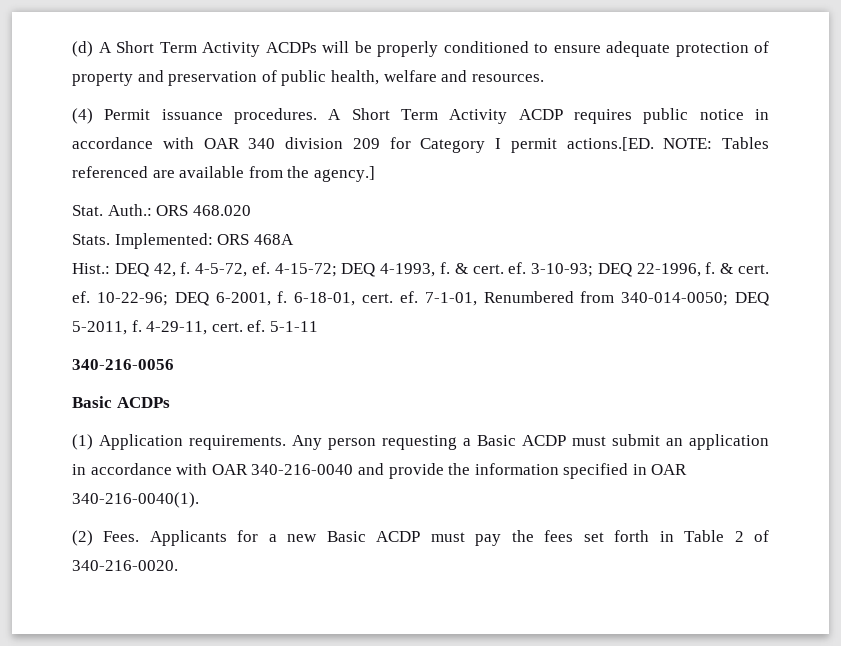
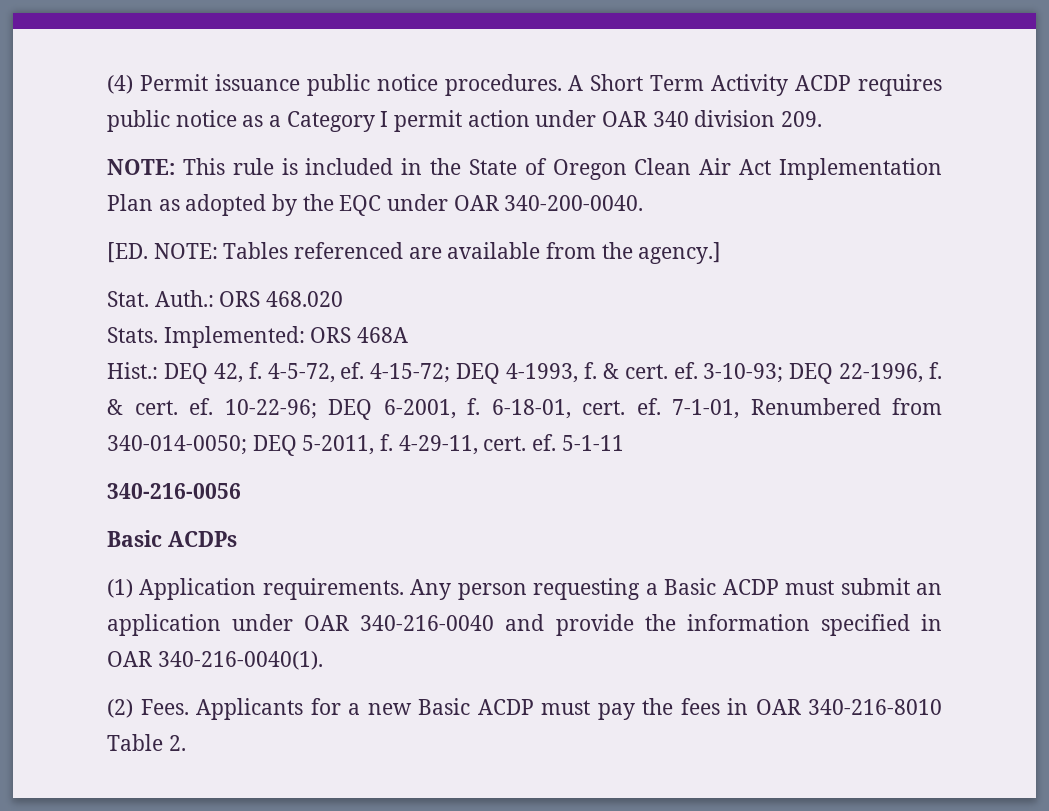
- (d) A Short Term Activity ACDPs will be properly conditioned to ensure adequate protection of property and preservation of public health, welfare and resources.
- (4) Permit issuance procedures.
+ (4) Permit issuance public notice procedures.
- A Short Term Activity ACDP requires public notice in accordance with OAR 340 division 209 for Category I permit actions.[ED. NOTE: Tables referenced are available from the agency.]
+ A Short Term Activity ACDP requires public notice as a Category I permit action under OAR 340 division 209.
+ NOTE: This rule is included in the State of Oregon Clean Air Act Implementation Plan as adopted by the EQC under OAR 340-200-0040.
+ [ED. NOTE: Tables referenced are available from the agency.]
- Any person requesting a Basic ACDP must submit an application in accordance with OAR 340-216-0040 and provide the information specified in OAR 340-216-0040(1).
+ Any person requesting a Basic ACDP must submit an application under OAR 340-216-0040 and provide the information specified in OAR 340-216-0040(1).
- Applicants for a new Basic ACDP must pay the fees set forth in Table 2 of 340-216-0020.
+ Applicants for a new Basic ACDP must pay the fees in OAR 340-216-8010 Table 2.

